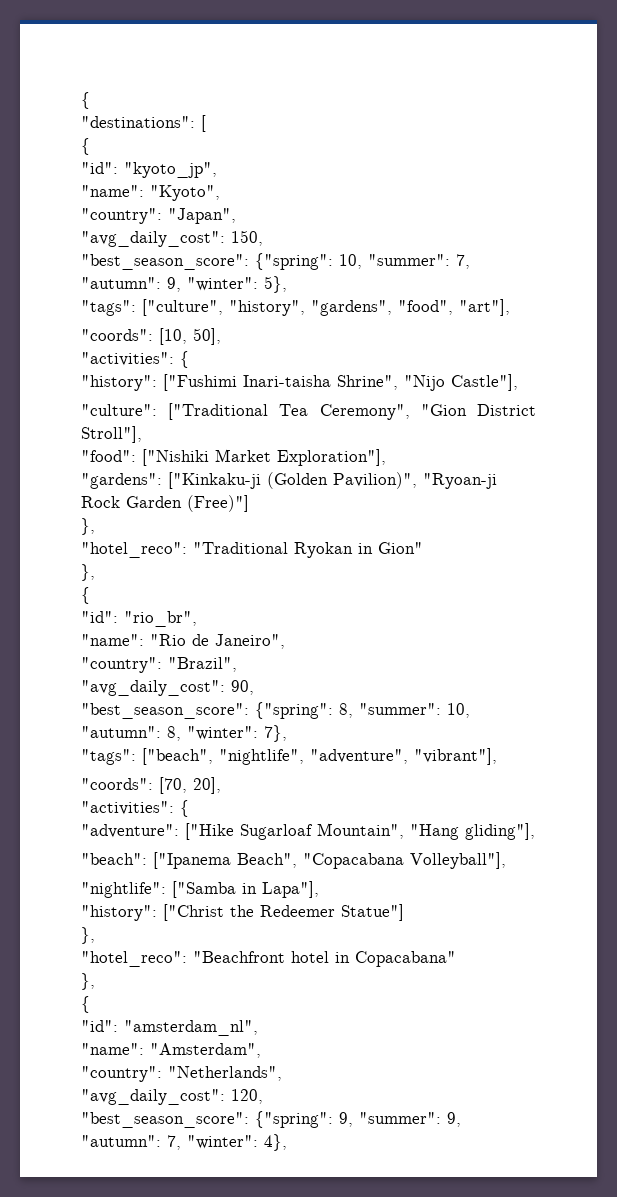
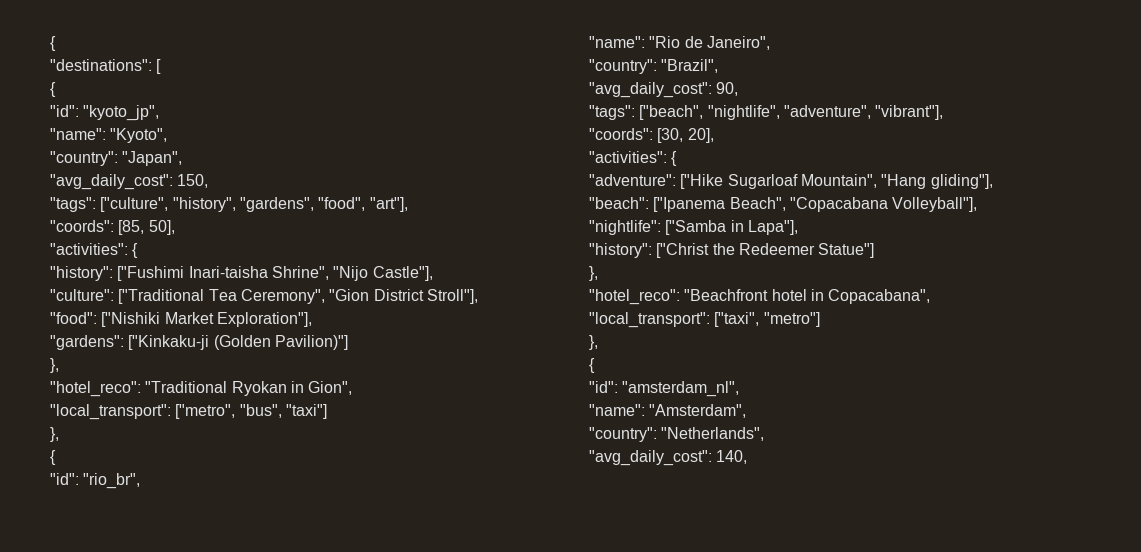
- "best_season_score": {"spring": 10, "summer": 7, "autumn": 9, "winter": 5},
- "coords": [10, 50],
+ "coords": [85, 50],
- "gardens": ["Kinkaku-ji (Golden Pavilion)", "Ryoan-ji Rock Garden (Free)"]
+ "gardens": ["Kinkaku-ji (Golden Pavilion)"]
- "hotel_reco": "Traditional Ryokan in Gion"
+ "hotel_reco": "Traditional Ryokan in Gion",
+ "local_transport": ["metro", "bus", "taxi"]
- "best_season_score": {"spring": 8, "summer": 10, "autumn": 8, "winter": 7},
- "coords": [70, 20],
+ "coords": [30, 20],
- "hotel_reco": "Beachfront hotel in Copacabana"
+ "hotel_reco": "Beachfront hotel in Copacabana",
+ "local_transport": ["taxi", "metro"]
- "avg_daily_cost": 120,
- "best_season_score": {"spring": 9, "summer": 9, "autumn": 7, "winter": 4},
+ "avg_daily_cost": 140,

